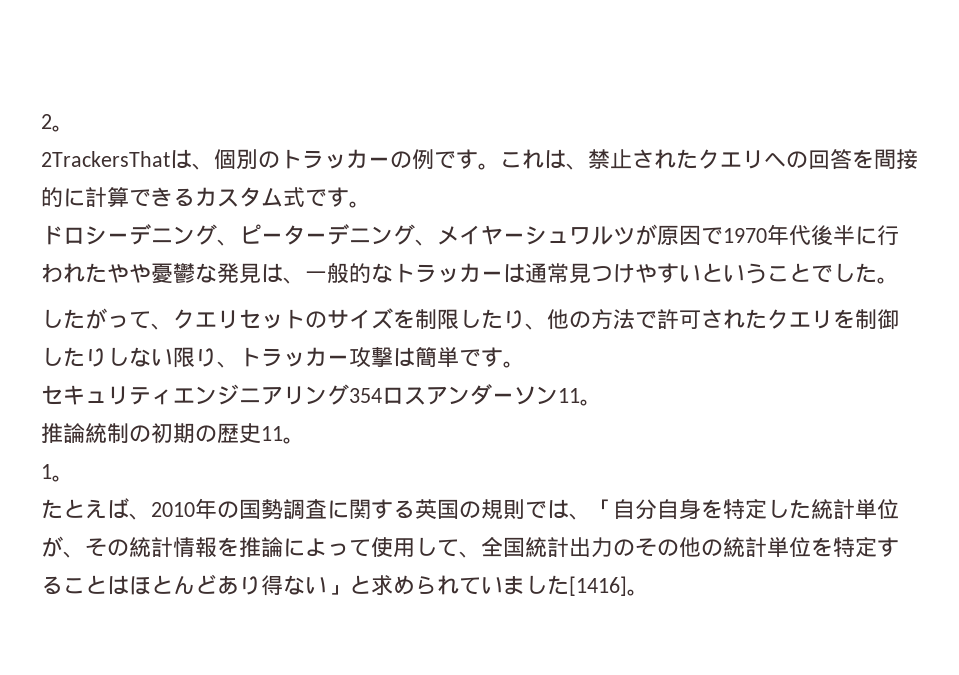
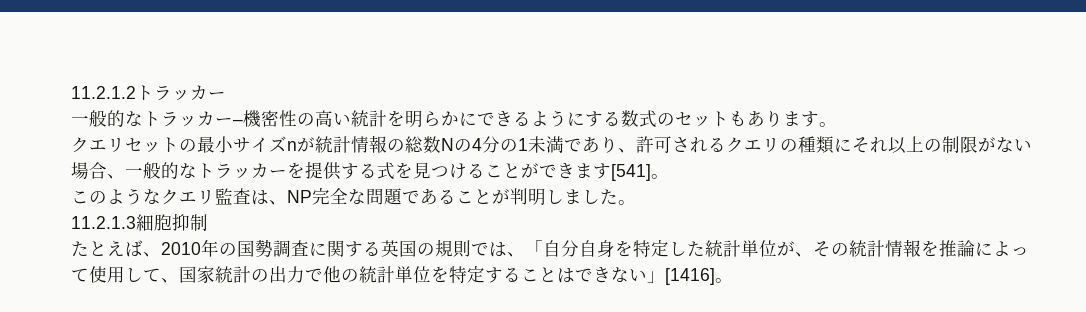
- 2。
- 2TrackersThatは、個別のトラッカーの例です。これは、禁止されたクエリへの回答を間接的に計算できるカスタム式です。
- ドロシーデニング、ピーターデニング、メイヤーシュワルツが原因で1970年代後半に行われたやや憂鬱な発見は、一般的なトラッカーは通常見つけやすいということでした。
- したがって、クエリセットのサイズを制限したり、他の方法で許可されたクエリを制御したりしない限り、トラッカー攻撃は簡単です。
- セキュリティエンジニアリング354ロスアンダーソン11。
- 推論統制の初期の歴史11。
- 1。
+ 11.2.1.2トラッカー
+ 一般的なトラッカー–機密性の高い統計を明らかにできるようにする数式のセットもあります。
+ クエリセットの最小サイズnが統計情報の総数Nの4分の1未満であり、許可されるクエリの種類にそれ以上の制限がない場合、一般的なトラッカーを提供する式を見つけることができます[541]。
+ このようなクエリ監査は、NP完全な問題であることが判明しました。
+ 11.2.1.3細胞抑制
- たとえば、2010年の国勢調査に関する英国の規則では、「自分自身を特定した統計単位が、その統計情報を推論によって使用して、全国統計出力のその他の統計単位を特定することはほとんどあり得ない」と求められていました[1416]。
+ たとえば、2010年の国勢調査に関する英国の規則では、「自分自身を特定した統計単位が、その統計情報を推論によって使用して、国家統計の出力で他の統計単位を特定することはできない」[1416]。

